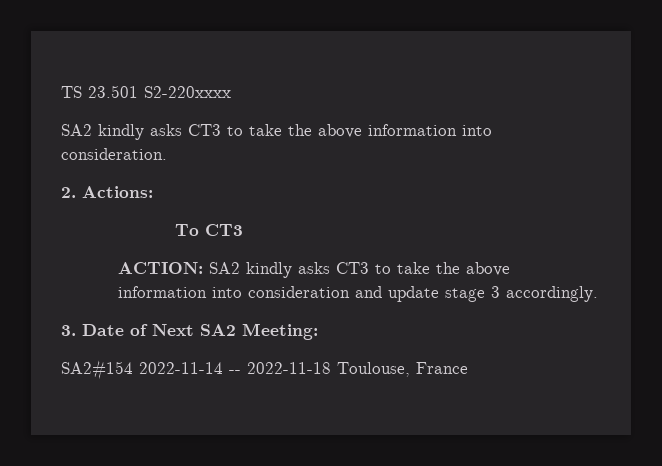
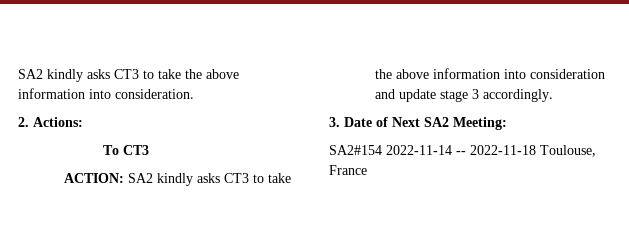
- TS 23.501 S2-220xxxx

